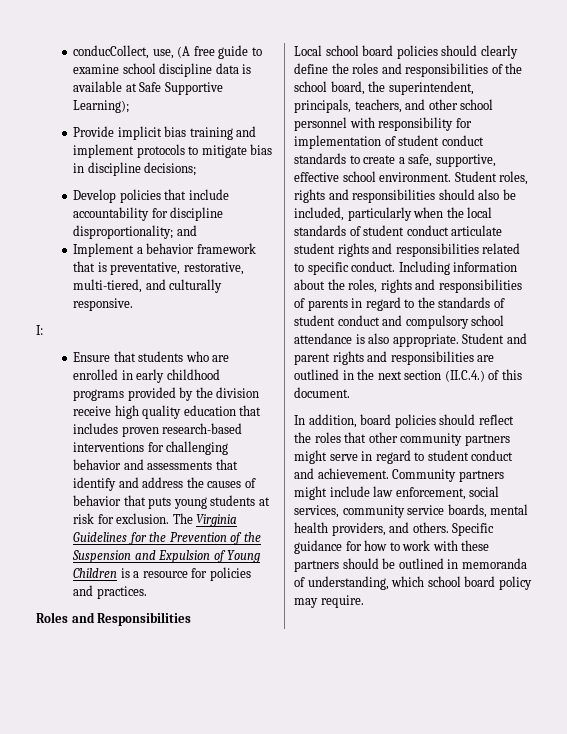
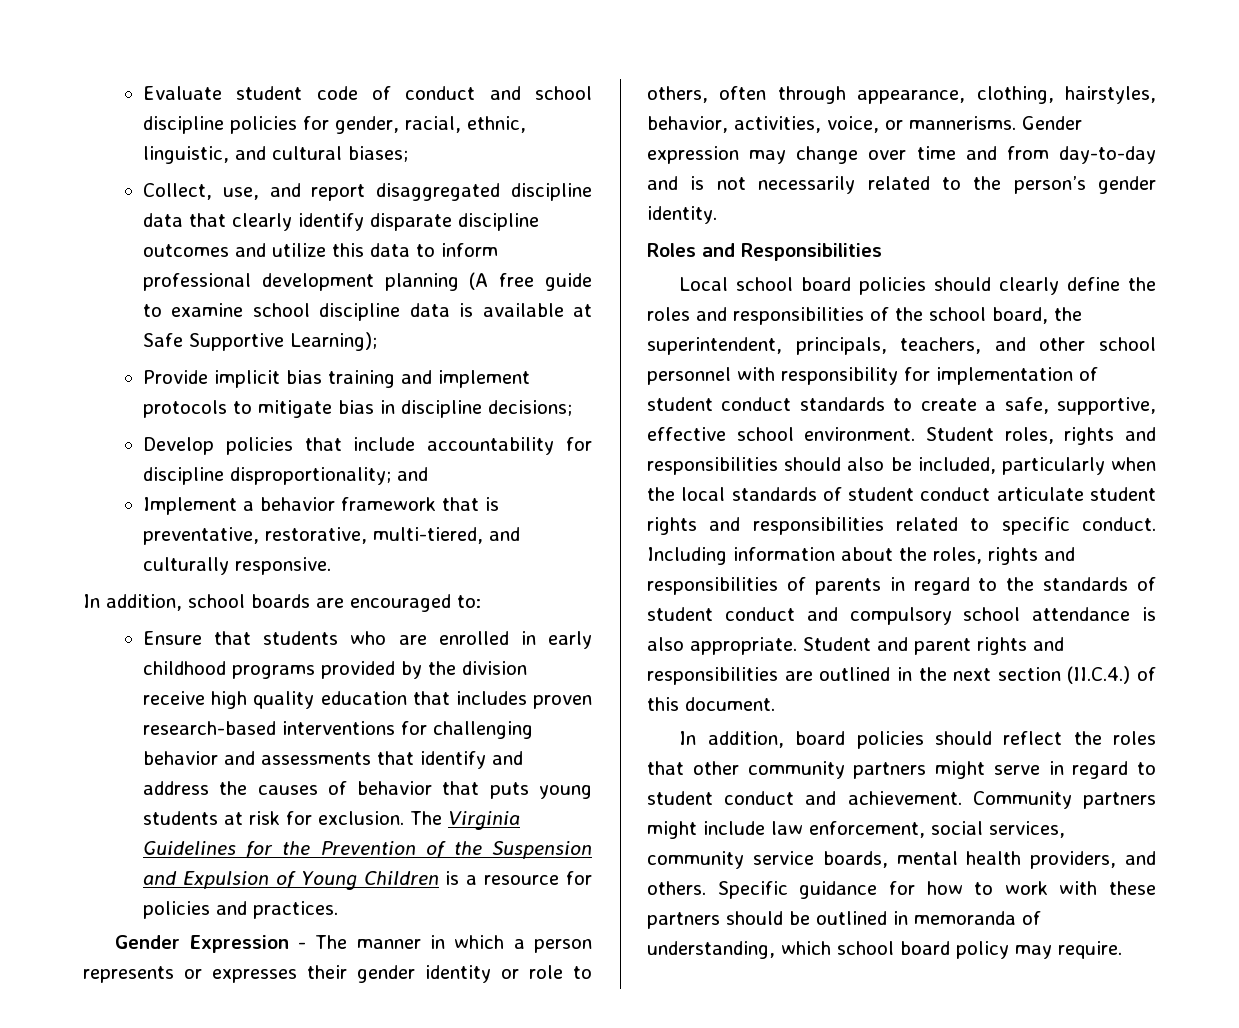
- conducCollect, use, (A free guide to examine school discipline data is available at Safe Supportive Learning);
+ Evaluate student code of conduct and school discipline policies for gender, racial, ethnic, linguistic, and cultural biases;
+ Collect, use, and report disaggregated discipline data that clearly identify disparate discipline outcomes and utilize this data to inform professional development planning (A free guide to examine school discipline data is available at Safe Supportive Learning);
- I:
+ In addition, school boards are encouraged to:
+ Gender Expression - The manner in which a person represents or expresses their gender identity or role to others, often through appearance, clothing, hairstyles, behavior, activities, voice, or mannerisms. Gender expression may change over time and from day-to-day and is not necessarily related to the person’s gender identity.

